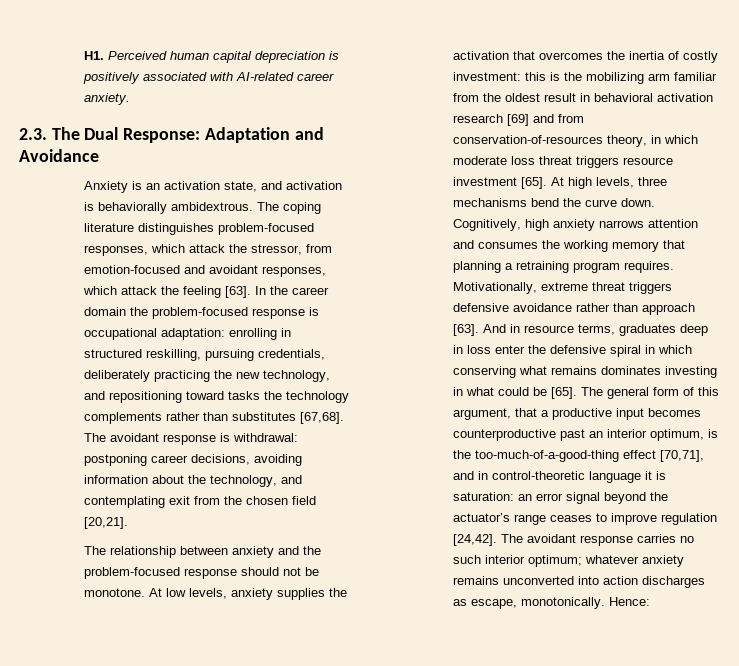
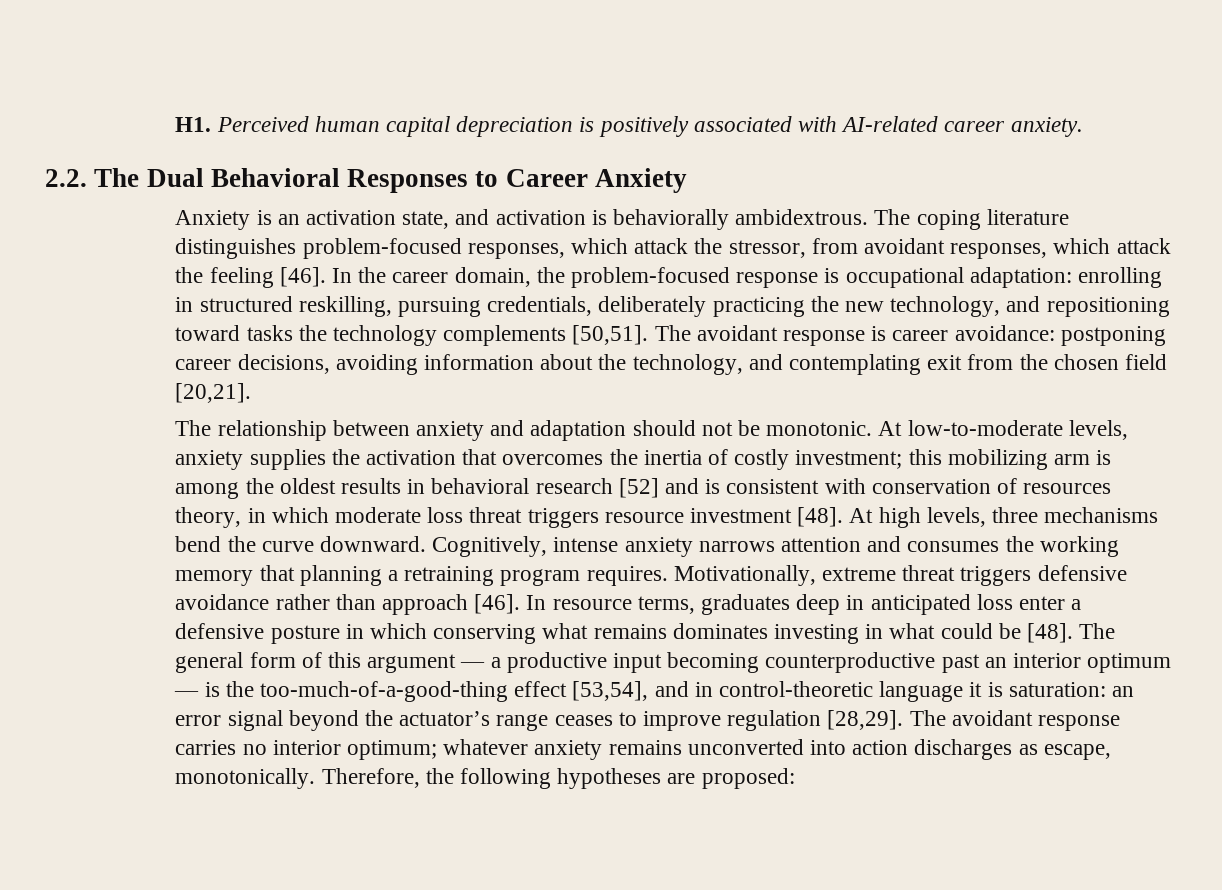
- 2.3. The Dual Response: Adaptation and Avoidance
+ 2.2. The Dual Behavioral Responses to Career Anxiety
- The coping literature distinguishes problem-focused responses, which attack the stressor, from emotion-focused and avoidant responses, which attack the feeling [63].
+ The coping literature distinguishes problem-focused responses, which attack the stressor, from avoidant responses, which attack the feeling [46].
- In the career domain the problem-focused response is occupational adaptation: enrolling in structured reskilling, pursuing credentials, deliberately practicing the new technology, and repositioning toward tasks the technology complements rather than substitutes [67,68].
+ In the career domain, the problem-focused response is occupational adaptation: enrolling in structured reskilling, pursuing credentials, deliberately practicing the new technology, and repositioning toward tasks the technology complements [50,51].
- The avoidant response is withdrawal: postponing career decisions, avoiding information about the technology, and contemplating exit from the chosen field [20,21].
+ The avoidant response is career avoidance: postponing career decisions, avoiding information about the technology, and contemplating exit from the chosen field [20,21].
- The relationship between anxiety and the problem-focused response should not be monotone. At low levels, anxiety supplies the activation that overcomes the inertia of costly investment: this is the mobilizing arm familiar from the oldest result in behavioral activation research [69] and from conservation-of-resources theory, in which moderate loss threat triggers resource investment [65].
+ The relationship between anxiety and adaptation should not be monotonic. At low-to-moderate levels, anxiety supplies the activation that overcomes the inertia of costly investment; this mobilizing arm is among the oldest results in behavioral research [52] and is consistent with conservation of resources theory, in which moderate loss threat triggers resource investment [48].
- At high levels, three mechanisms bend the curve down. Cognitively, high anxiety narrows attention and consumes the working memory that planning a retraining program requires.
+ At high levels, three mechanisms bend the curve downward. Cognitively, intense anxiety narrows attention and consumes the working memory that planning a retraining program requires.
- Motivationally, extreme threat triggers defensive avoidance rather than approach [63]. And in resource terms, graduates deep in loss enter the defensive spiral in which conserving what remains dominates investing in what could be [65].
+ Motivationally, extreme threat triggers defensive avoidance rather than approach [46]. In resource terms, graduates deep in anticipated loss enter a defensive posture in which conserving what remains dominates investing in what could be [48].
- The general form of this argument, that a productive input becomes counterproductive past an interior optimum, is the too-much-of-a-good-thing effect [70,71], and in control-theoretic language it is saturation: an error signal beyond the actuator’s range ceases to improve regulation [24,42].
+ The general form of this argument — a productive input becoming counterproductive past an interior optimum — is the too-much-of-a-good-thing effect [53,54], and in control-theoretic language it is saturation: an error signal beyond the actuator’s range ceases to improve regulation [28,29].
- The avoidant response carries no such interior optimum; whatever anxiety remains unconverted into action discharges as escape, monotonically.
+ The avoidant response carries no interior optimum; whatever anxiety remains unconverted into action discharges as escape, monotonically.
- Hence:
+ Therefore, the following hypotheses are proposed:

